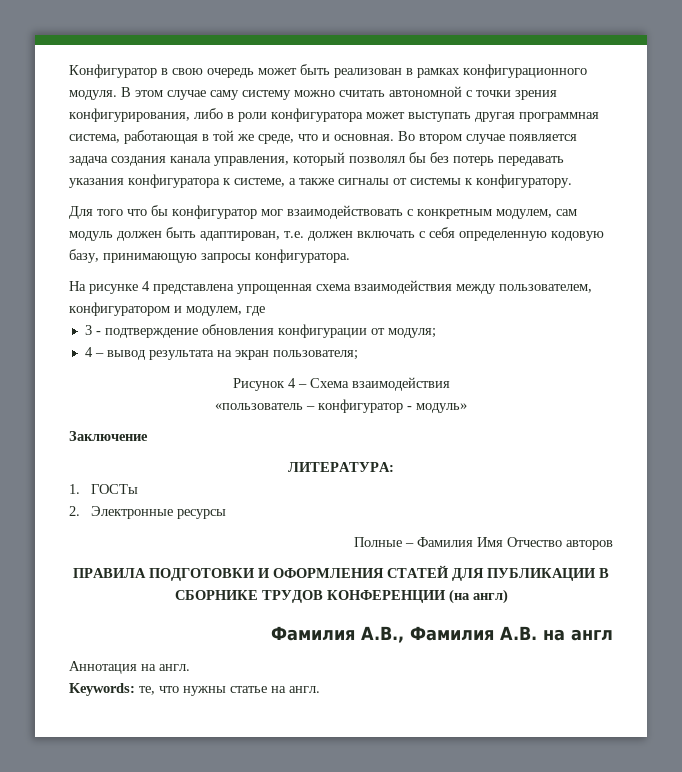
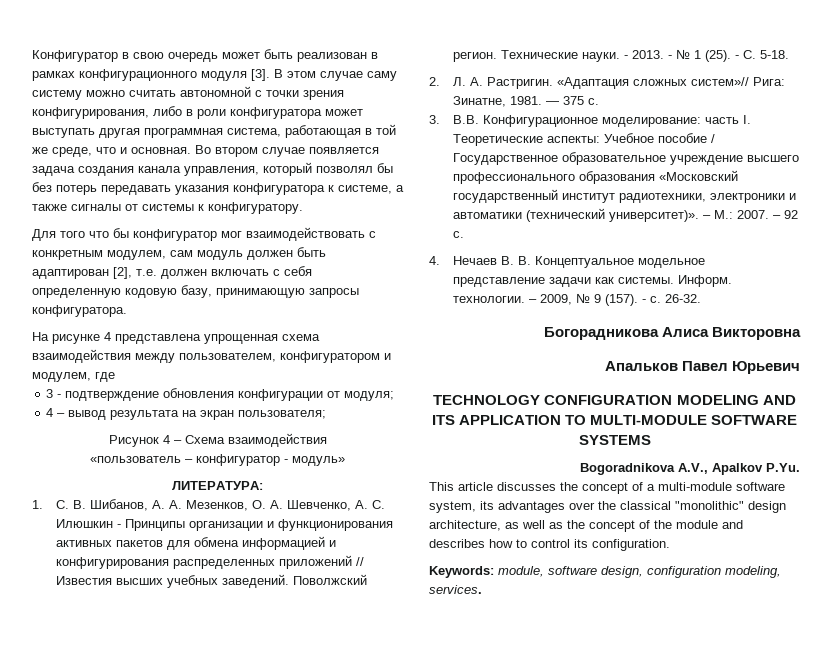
- Конфигуратор в свою очередь может быть реализован в рамках конфигурационного модуля.
+ Конфигуратор в свою очередь может быть реализован в рамках конфигурационного модуля [3].
- Для того что бы конфигуратор мог взаимодействовать с конкретным модулем, сам модуль должен быть адаптирован, т.е. должен включать с себя определенную кодовую базу, принимающую запросы конфигуратора.
+ Для того что бы конфигуратор мог взаимодействовать с конкретным модулем, сам модуль должен быть адаптирован [2], т.е. должен включать с себя определенную кодовую базу, принимающую запросы конфигуратора.
- Заключение
- 1. ГОСТы
- 2. Электронные ресурсы
- Полные – Фамилия Имя Отчество авторов
- ПРАВИЛА ПОДГОТОВКИ И ОФОРМЛЕНИЯ СТАТЕЙ ДЛЯ ПУБЛИКАЦИИ В СБОРНИКЕ ТРУДОВ КОНФЕРЕНЦИИ (на англ)
- Фамилия А.В., Фамилия А.В. на англ
- Аннотация на англ.
- Keywords: те, что нужны статье на англ.
+ 1. С. В. Шибанов, А. А. Мезенков, О. А. Шевченко, А. С. Илюшкин - Принципы организации и функционирования активных пакетов для обмена информацией и конфигурирования распределенных приложений // Известия высших учебных заведений. Поволжский регион. Технические науки. - 2013. - № 1 (25). - С. 5-18.
+ 2. Л. А. Растригин. «Адаптация сложных систем»// Рига: Зинатне, 1981. — 375 с.
+ 3. В.В. Конфигурационное моделирование: часть I. Теоретические аспекты: Учебное пособие / Государственное образовательное учреждение высшего профессионального образования «Московский государственный институт радиотехники, электроники и автоматики (технический университет)». – М.: 2007. – 92 с.
+ 4. Нечаев В. В. Концептуальное модельное представление задачи как системы. Информ. технологии. – 2009, № 9 (157). - с. 26-32.
+ Богорадникова Алиса Викторовна
+ Апальков Павел Юрьевич
+ TECHNOLOGY CONFIGURATION MODELING AND ITS APPLICATION TO MULTI-MODULE SOFTWARE SYSTEMS
+ Bogoradnikova A.V., Apalkov P.Yu.
+ This article discusses the concept of a multi-module software system, its advantages over the classical "monolithic" design architecture, as well as the concept of the module and describes how to control its configuration.
+ Keywords: module, software design, configuration modeling, services.

